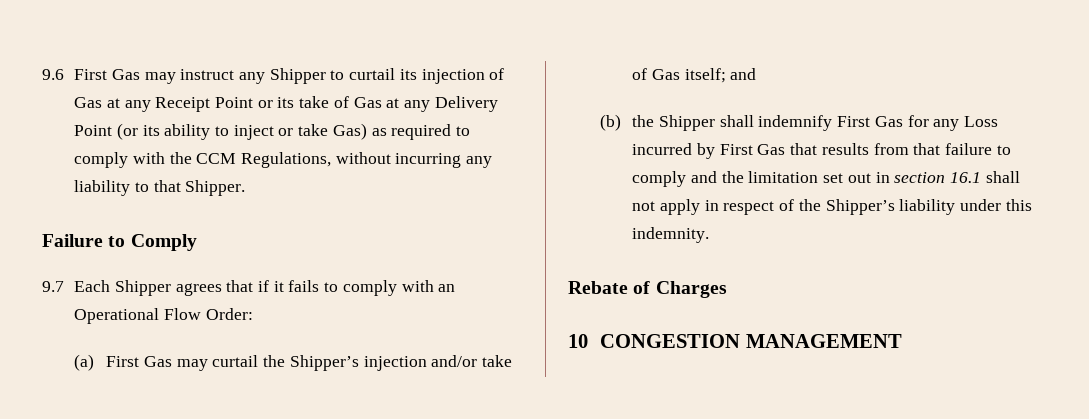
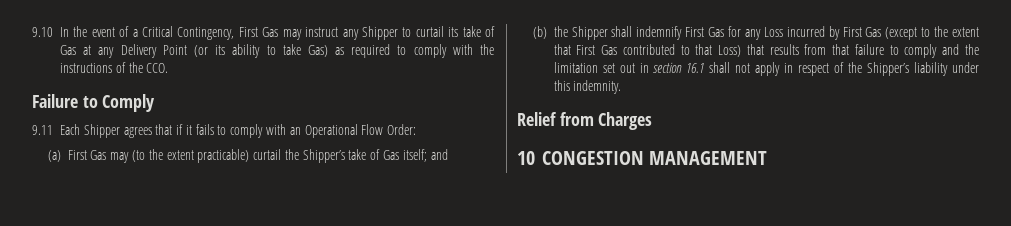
- 9.6 First Gas may instruct any Shipper to curtail its injection of Gas at any Receipt Point or its take of Gas at any Delivery Point (or its ability to inject or take Gas) as required to comply with the CCM Regulations, without incurring any liability to that Shipper.
+ 9.10 In the event of a Critical Contingency, First Gas may instruct any Shipper to curtail its take of Gas at any Delivery Point (or its ability to take Gas) as required to comply with the instructions of the CCO.
- 9.7 Each Shipper agrees that if it fails to comply with an Operational Flow Order:
+ 9.11 Each Shipper agrees that if it fails to comply with an Operational Flow Order:
- (a) First Gas may curtail the Shipper’s injection and/or take of Gas itself; and
+ (a) First Gas may (to the extent practicable) curtail the Shipper’s take of Gas itself; and
- (b) the Shipper shall indemnify First Gas for any Loss incurred by First Gas that results from that failure to comply and the limitation set out in section 16.1 shall not apply in respect of the Shipper’s liability under this indemnity.
+ (b) the Shipper shall indemnify First Gas for any Loss incurred by First Gas (except to the extent that First Gas contributed to that Loss) that results from that failure to comply and the limitation set out in section 16.1 shall not apply in respect of the Shipper’s liability under this indemnity.
- Rebate of Charges
+ Relief from Charges

